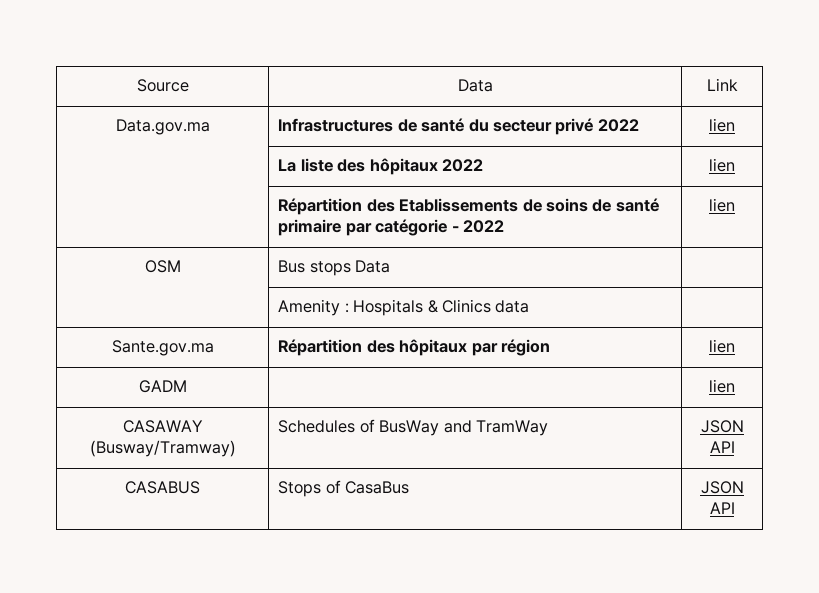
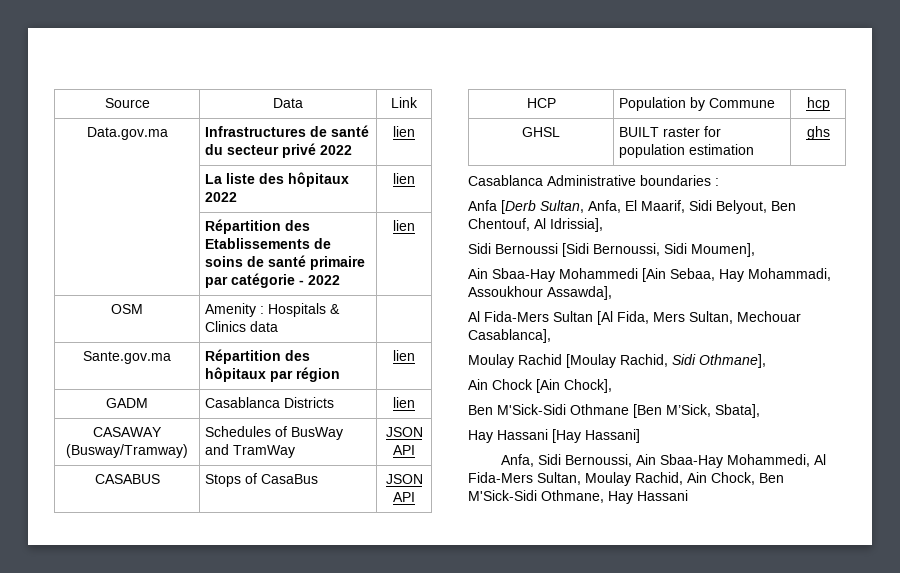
- OSM | Bus stops Data |
- | Amenity : Hospitals & Clinics data |
+ OSM | Amenity : Hospitals & Clinics data |
- GADM | | lien
+ GADM | Casablanca Districts | lien
+ HCP | Population by Commune | hcp
+ GHSL | BUILT raster for population estimation | ghs
+ Casablanca Administrative boundaries :
+ Anfa [Derb Sultan, Anfa, El Maarif, Sidi Belyout, Ben Chentouf, Al Idrissia],
+ Sidi Bernoussi [Sidi Bernoussi, Sidi Moumen],
+ Ain Sbaa-Hay Mohammedi [Ain Sebaa, Hay Mohammadi, Assoukhour Assawda],
+ Al Fida-Mers Sultan [Al Fida, Mers Sultan, Mechouar Casablanca],
+ Moulay Rachid [Moulay Rachid, Sidi Othmane],
+ Ain Chock [Ain Chock],
+ Ben M'Sick-Sidi Othmane [Ben M’Sick, Sbata],
+ Hay Hassani [Hay Hassani]
+ Anfa, Sidi Bernoussi, Ain Sbaa-Hay Mohammedi, Al Fida-Mers Sultan, Moulay Rachid, Ain Chock, Ben M'Sick-Sidi Othmane, Hay Hassani

